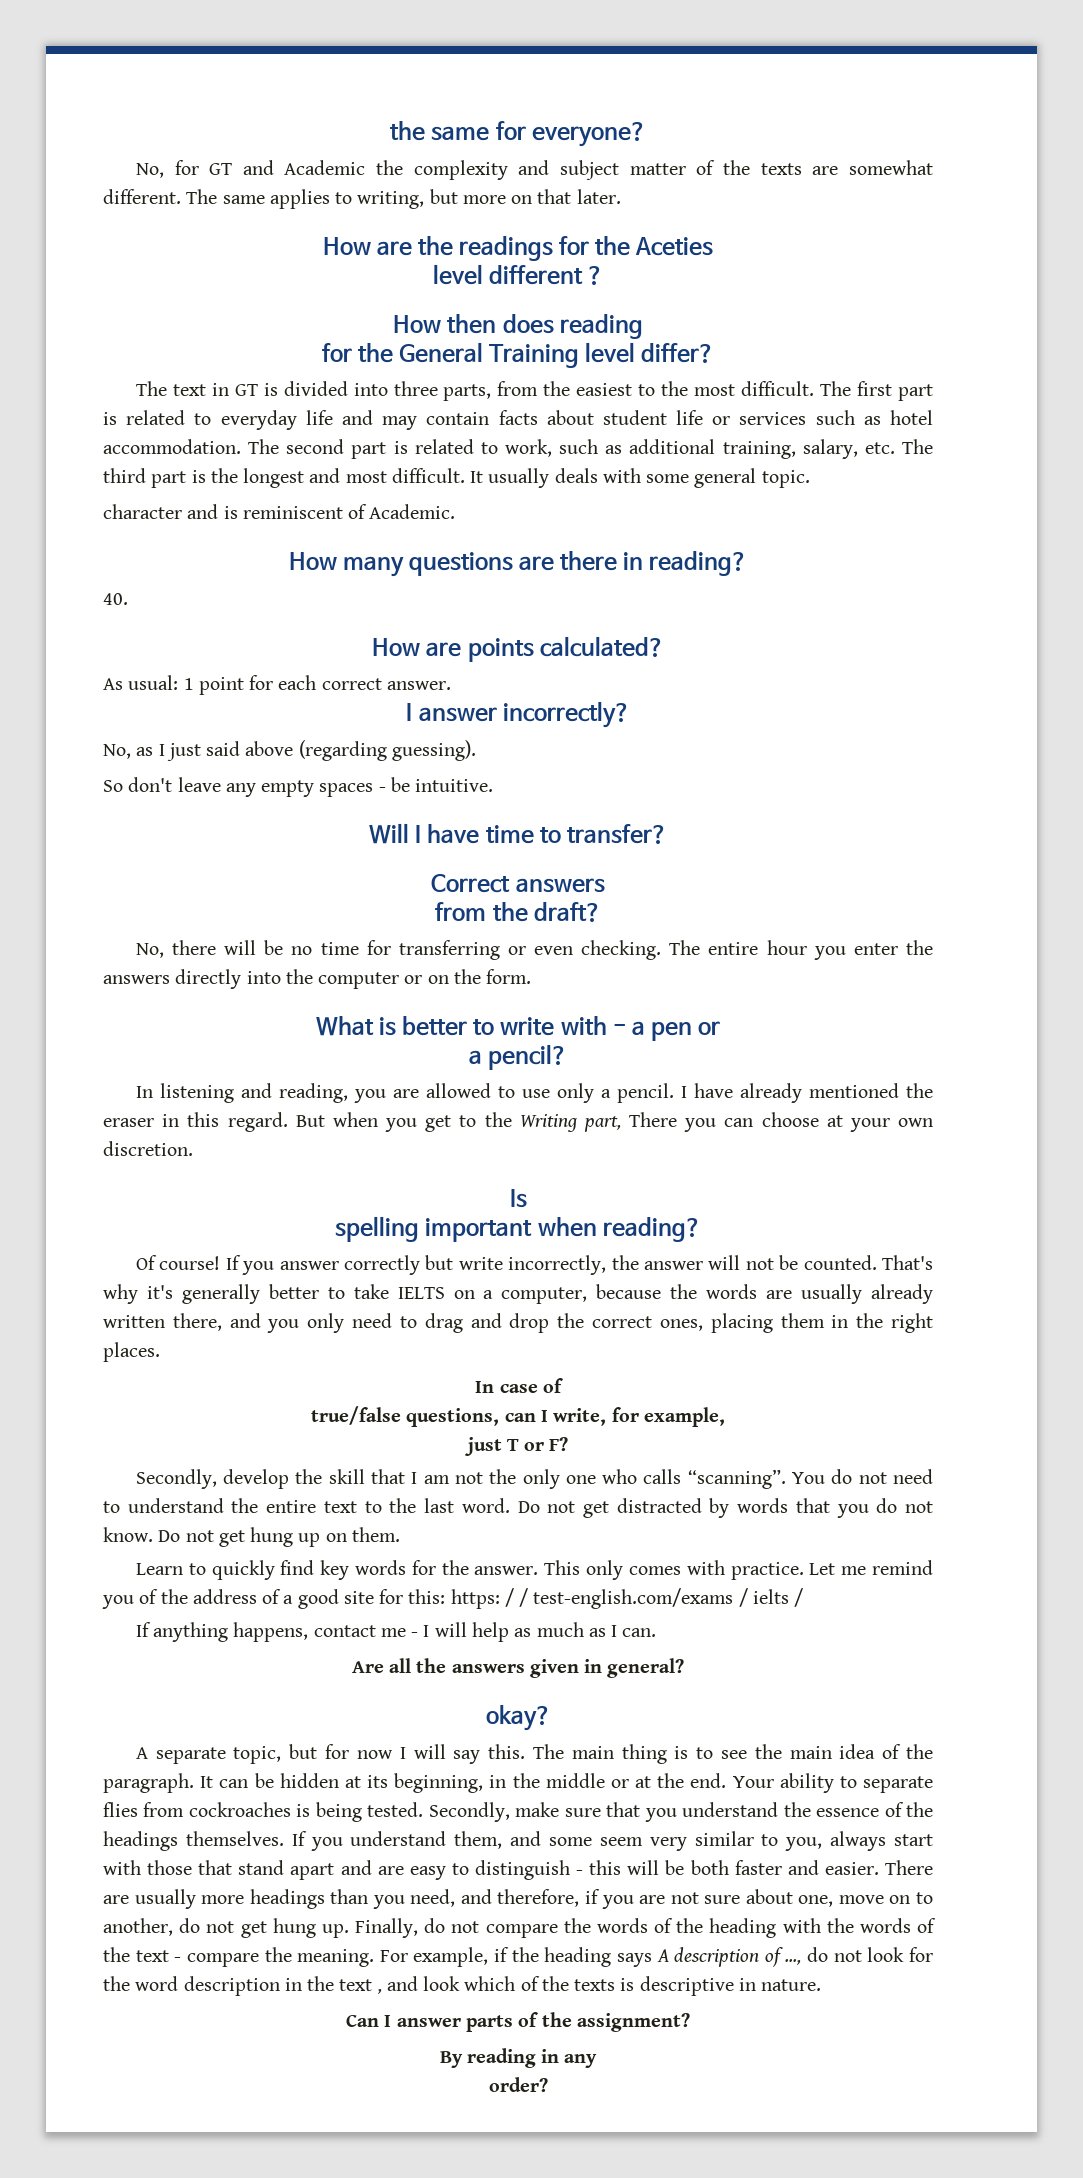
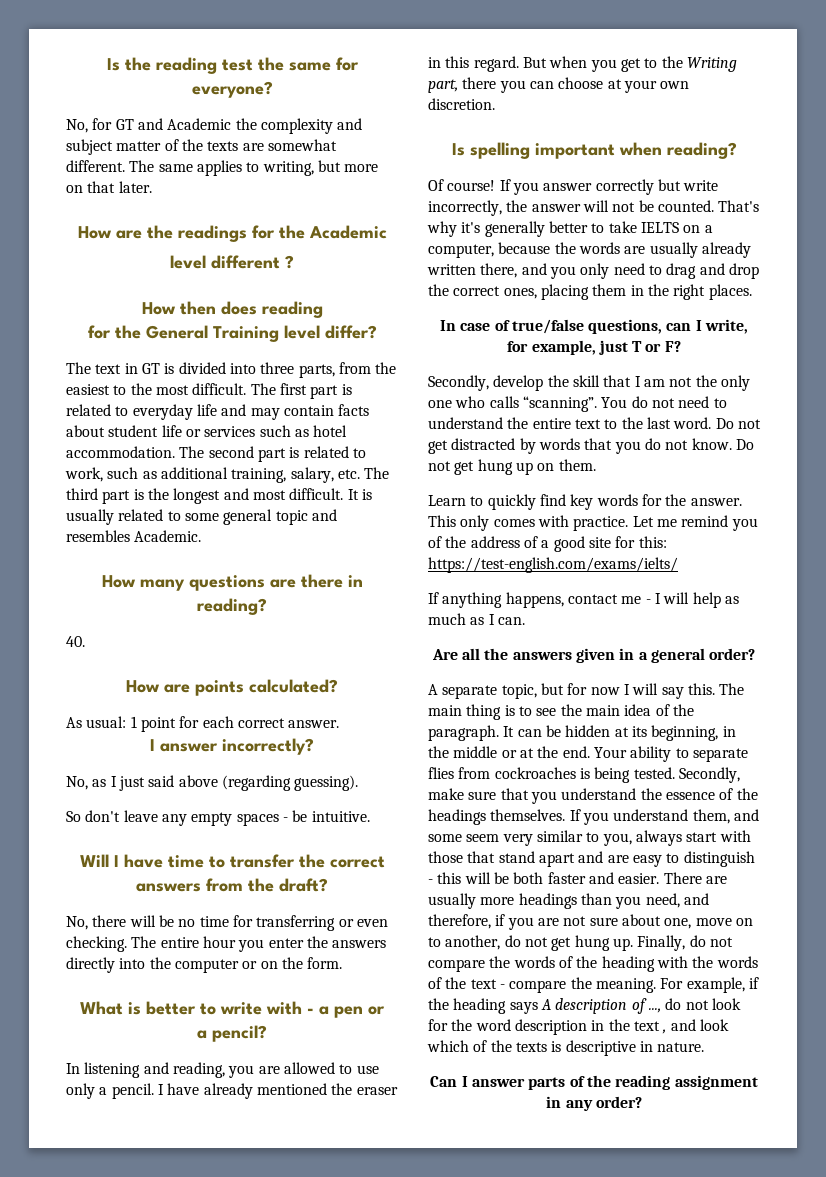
- the same for everyone?
+ Is the reading test the same for everyone?
- How are the readings for the Aceties
+ How are the readings for the Academic
- It usually deals with some general topic.
- character and is reminiscent of Academic.
+ It is usually related to some general topic and resembles Academic.
- Will I have time to transfer?
- Correct answers
- from the draft?
+ Will I have time to transfer the correct answers from the draft?
- But when you get to the Writing part, There you can choose at your own discretion.
+ But when you get to the Writing part, there you can choose at your own discretion.
- Is
- spelling important when reading?
+ Is spelling important when reading?
- In case of
- true/false questions, can I write, for example,
- just T or F?
+ In case of true/false questions, can I write, for example, just T or F?
- Let me remind you of the address of a good site for this: https: / / test-english.com/exams / ielts /
+ Let me remind you of the address of a good site for this: https://test-english.com/exams/ielts/
- Are all the answers given in general?
- okay?
+ Are all the answers given in a general order?
- Can I answer parts of the assignment?
- By reading in any
- order?
+ Can I answer parts of the reading assignment in any order?

